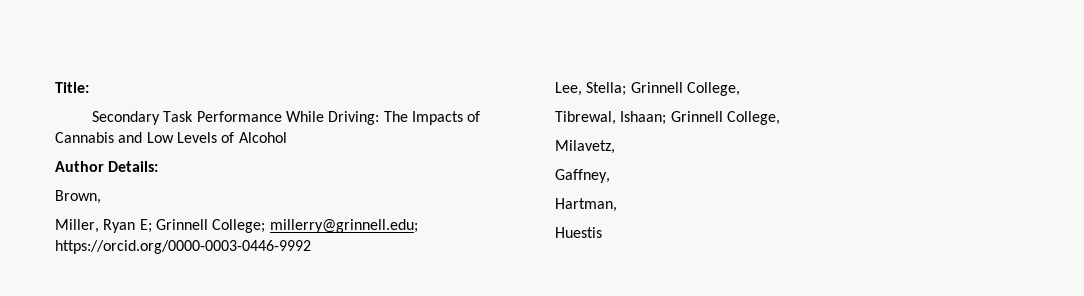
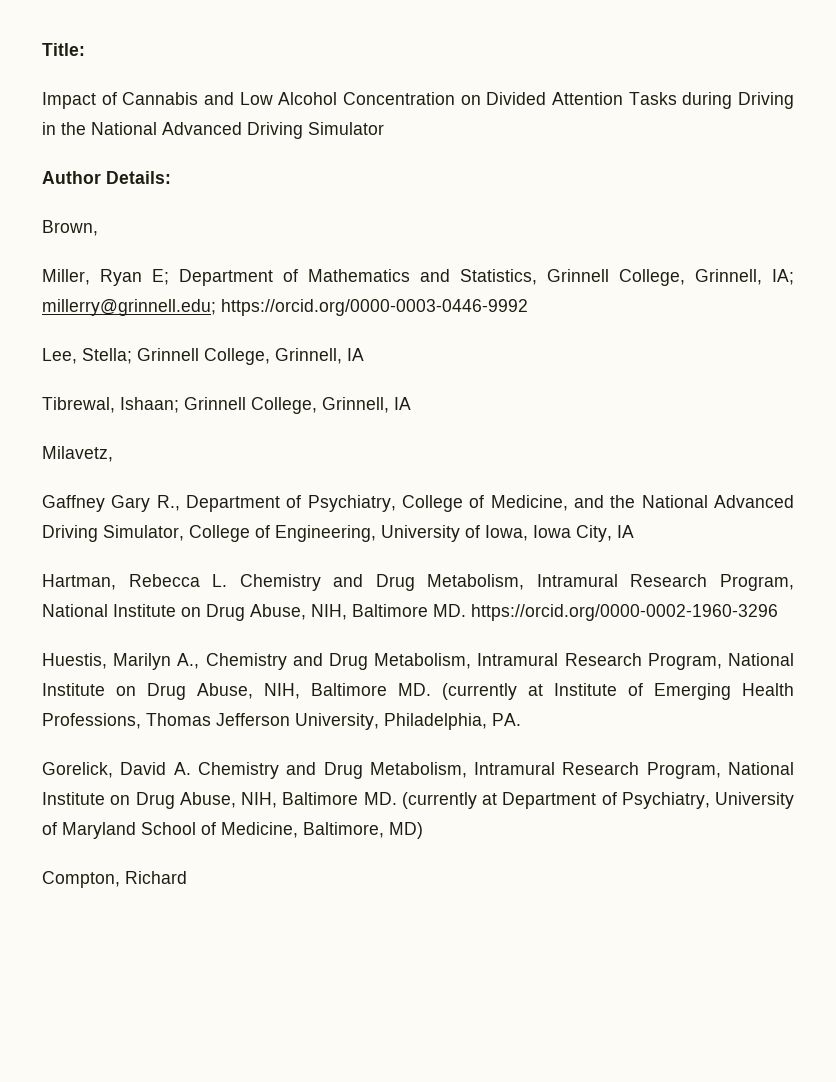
- Secondary Task Performance While Driving: The Impacts of Cannabis and Low Levels of Alcohol
+ Impact of Cannabis and Low Alcohol Concentration on Divided Attention Tasks during Driving in the National Advanced Driving Simulator
- Miller, Ryan E; Grinnell College; millerry@grinnell.edu; https://orcid.org/0000-0003-0446-9992
+ Miller, Ryan E; Department of Mathematics and Statistics, Grinnell College, Grinnell, IA; millerry@grinnell.edu; https://orcid.org/0000-0003-0446-9992
- Lee, Stella; Grinnell College,
+ Lee, Stella; Grinnell College, Grinnell, IA
- Tibrewal, Ishaan; Grinnell College,
+ Tibrewal, Ishaan; Grinnell College, Grinnell, IA
- Gaffney,
- Hartman,
- Huestis
+ Gaffney Gary R., Department of Psychiatry, College of Medicine, and the National Advanced Driving Simulator, College of Engineering, University of Iowa, Iowa City, IA
+ Hartman, Rebecca L. Chemistry and Drug Metabolism, Intramural Research Program, National Institute on Drug Abuse, NIH, Baltimore MD. https://orcid.org/0000-0002-1960-3296
+ Huestis, Marilyn A., Chemistry and Drug Metabolism, Intramural Research Program, National Institute on Drug Abuse, NIH, Baltimore MD. (currently at Institute of Emerging Health Professions, Thomas Jefferson University, Philadelphia, PA.
+ Gorelick, David A. Chemistry and Drug Metabolism, Intramural Research Program, National Institute on Drug Abuse, NIH, Baltimore MD. (currently at Department of Psychiatry, University of Maryland School of Medicine, Baltimore, MD)
+ Compton, Richard

